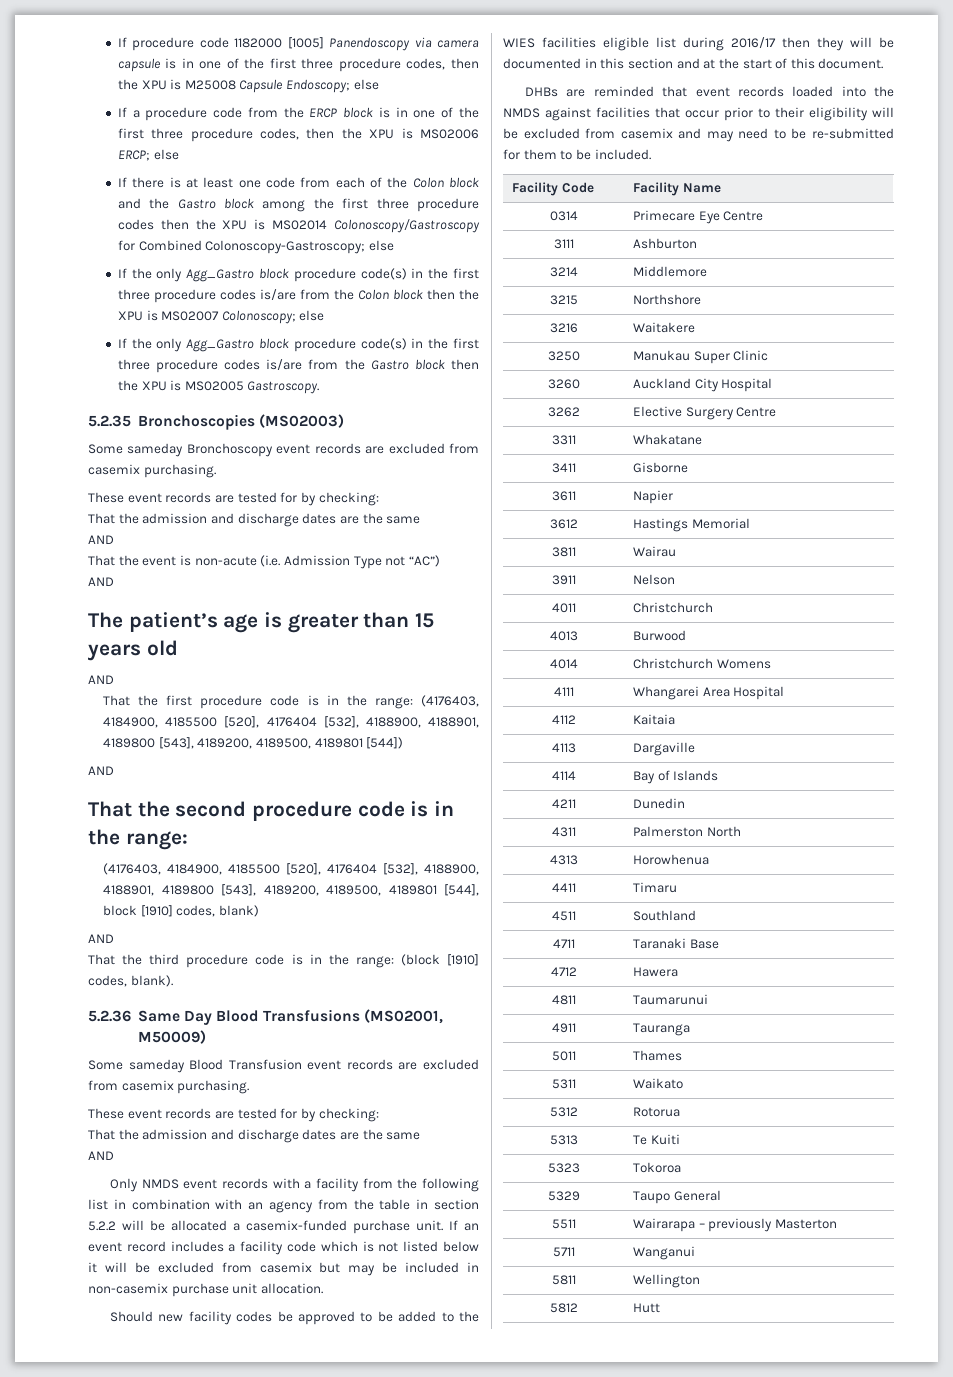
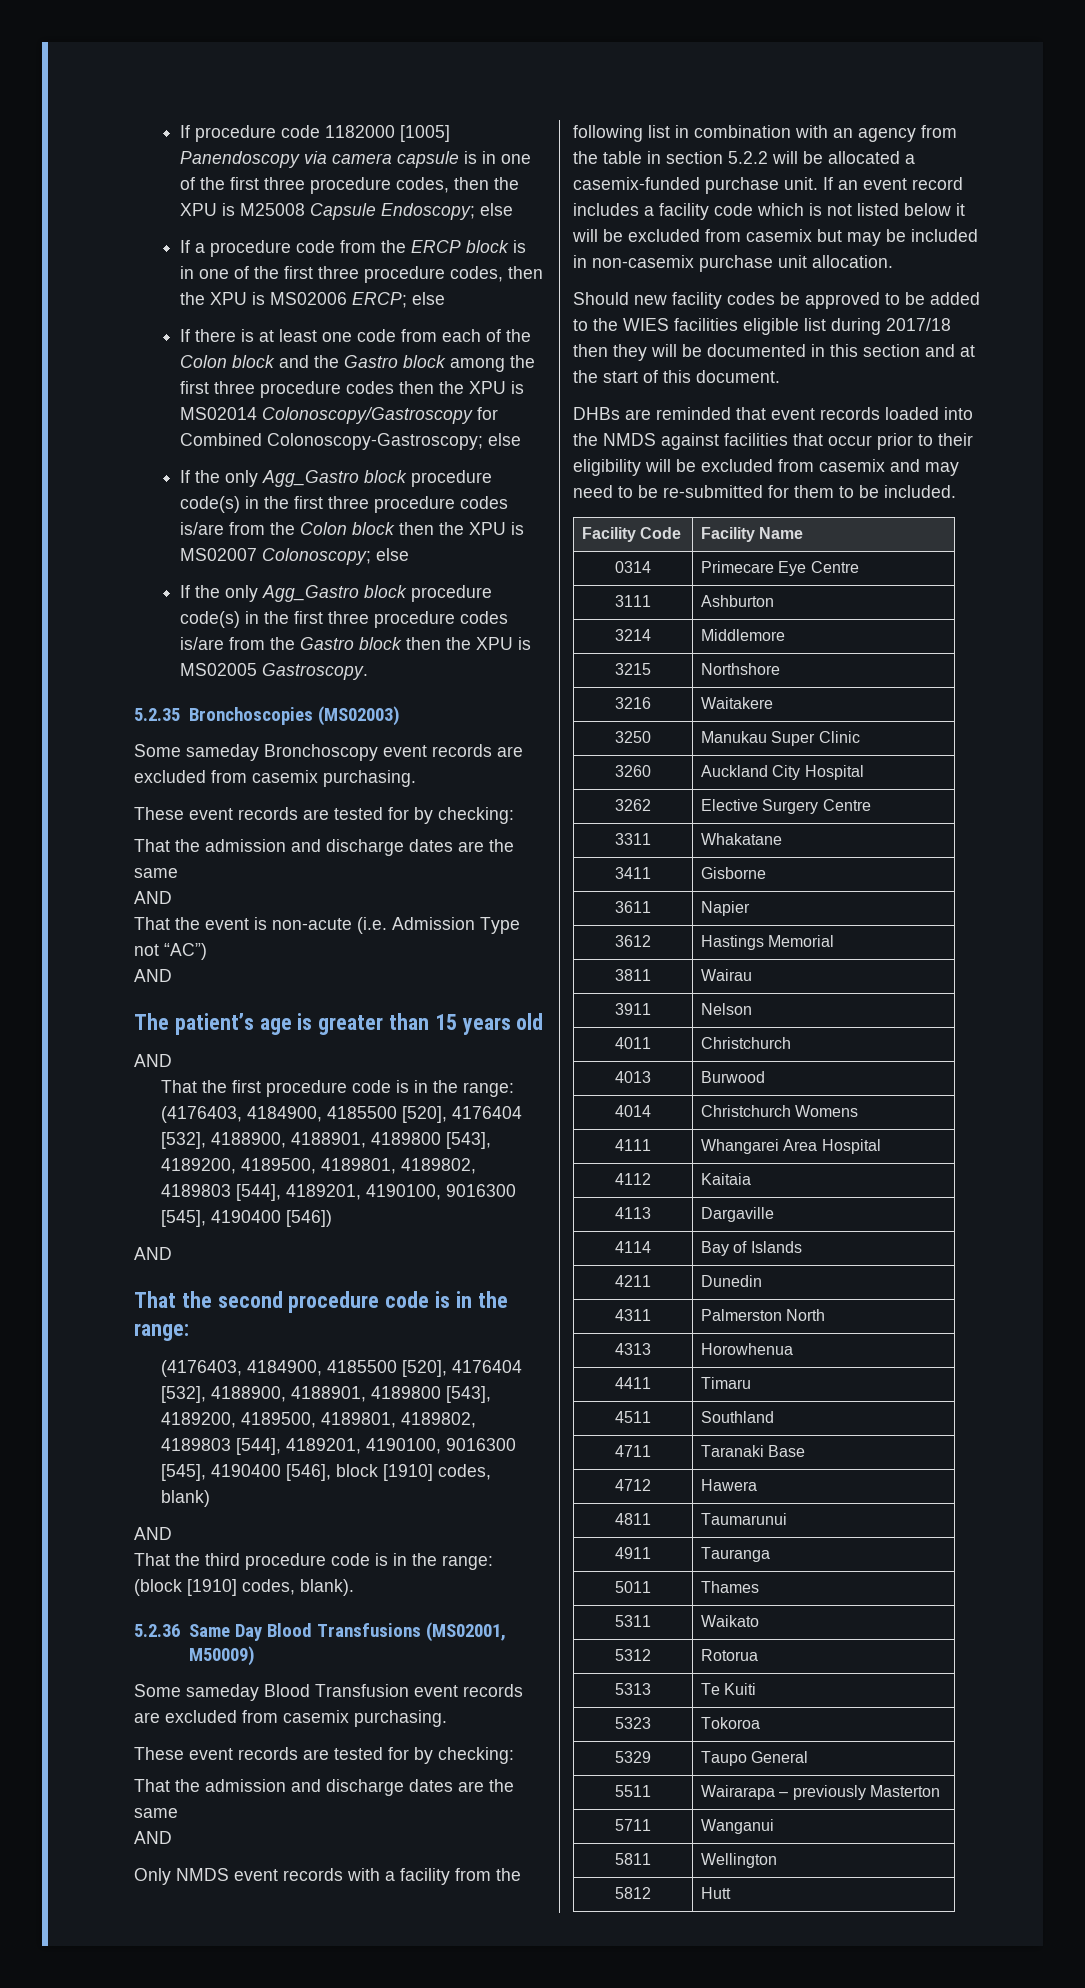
- That the first procedure code is in the range: (4176403, 4184900, 4185500 [520], 4176404 [532], 4188900, 4188901, 4189800 [543], 4189200, 4189500, 4189801 [544])
+ That the first procedure code is in the range: (4176403, 4184900, 4185500 [520], 4176404 [532], 4188900, 4188901, 4189800 [543], 4189200, 4189500, 4189801, 4189802, 4189803 [544], 4189201, 4190100, 9016300 [545], 4190400 [546])
- (4176403, 4184900, 4185500 [520], 4176404 [532], 4188900, 4188901, 4189800 [543], 4189200, 4189500, 4189801 [544], block [1910] codes, blank)
+ (4176403, 4184900, 4185500 [520], 4176404 [532], 4188900, 4188901, 4189800 [543], 4189200, 4189500, 4189801, 4189802, 4189803 [544], 4189201, 4190100, 9016300 [545], 4190400 [546], block [1910] codes, blank)
- Should new facility codes be approved to be added to the WIES facilities eligible list during 2016/17 then they will be documented in this section and at the start of this document.
+ Should new facility codes be approved to be added to the WIES facilities eligible list during 2017/18 then they will be documented in this section and at the start of this document.

